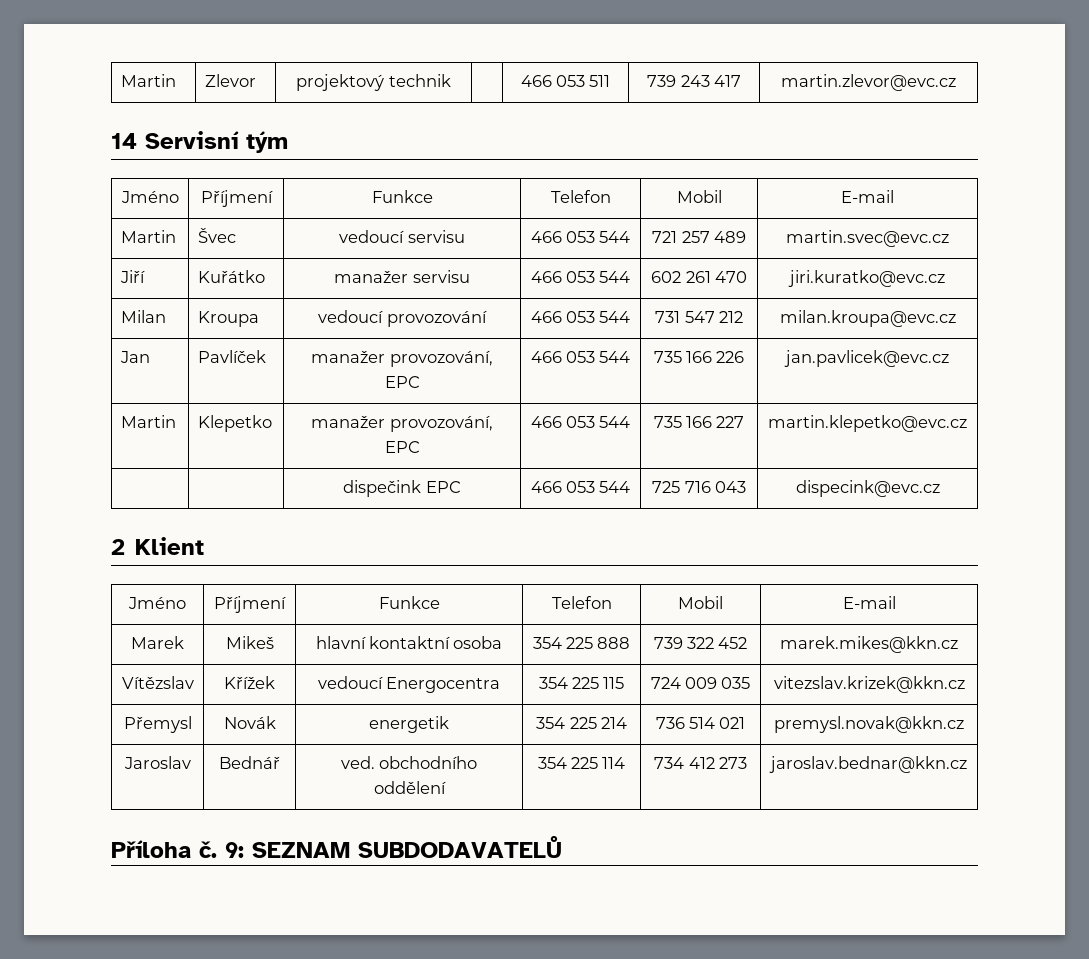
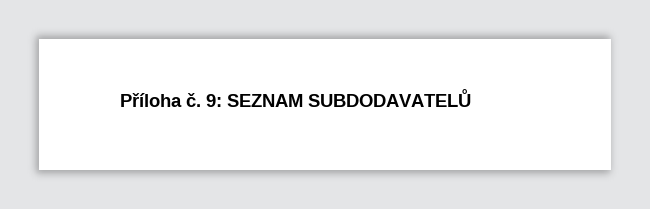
- Martin | Zlevor | projektový technik | | 466 053 511 | 739 243 417 | martin.zlevor@evc.cz
- 14 Servisní tým
- Jméno | Příjmení | Funkce | Telefon | Mobil | E-mail
- Martin | Švec | vedoucí servisu | 466 053 544 | 721 257 489 | martin.svec@evc.cz
- Jiří | Kuřátko | manažer servisu | 466 053 544 | 602 261 470 | jiri.kuratko@evc.cz
- Milan | Kroupa | vedoucí provozování | 466 053 544 | 731 547 212 | milan.kroupa@evc.cz
- Jan | Pavlíček | manažer provozování, EPC | 466 053 544 | 735 166 226 | jan.pavlicek@evc.cz
- Martin | Klepetko | manažer provozování, EPC | 466 053 544 | 735 166 227 | martin.klepetko@evc.cz
- | | dispečink EPC | 466 053 544 | 725 716 043 | dispecink@evc.cz
- 2 Klient
- Jméno | Příjmení | Funkce | Telefon | Mobil | E-mail
- Marek | Mikeš | hlavní kontaktní osoba | 354 225 888 | 739 322 452 | marek.mikes@kkn.cz
- Vítězslav | Křížek | vedoucí Energocentra | 354 225 115 | 724 009 035 | vitezslav.krizek@kkn.cz
- Přemysl | Novák | energetik | 354 225 214 | 736 514 021 | premysl.novak@kkn.cz
- Jaroslav | Bednář | ved. obchodního oddělení | 354 225 114 | 734 412 273 | jaroslav.bednar@kkn.cz

